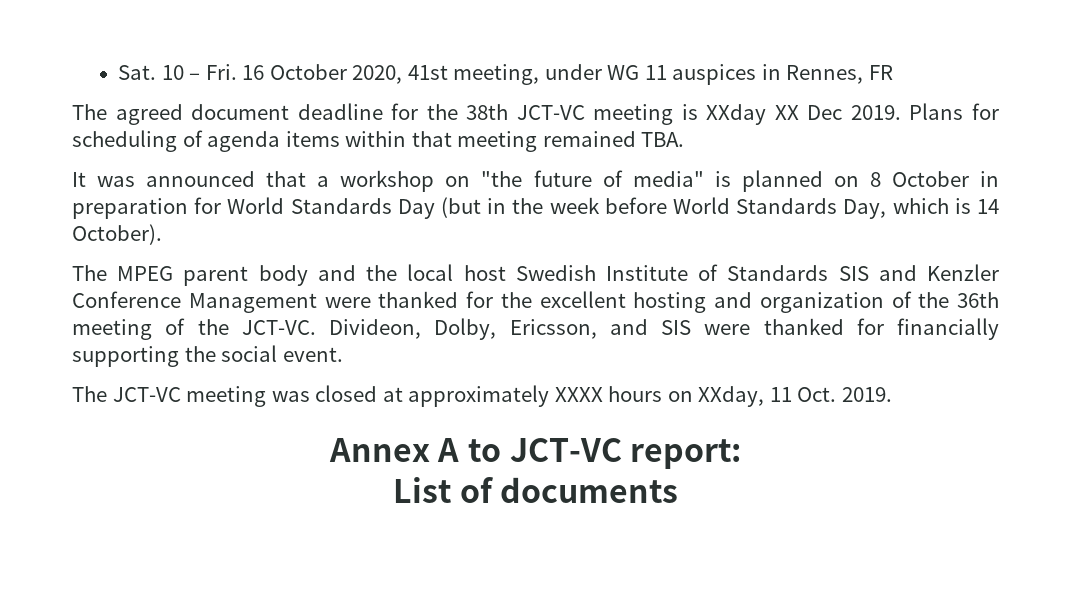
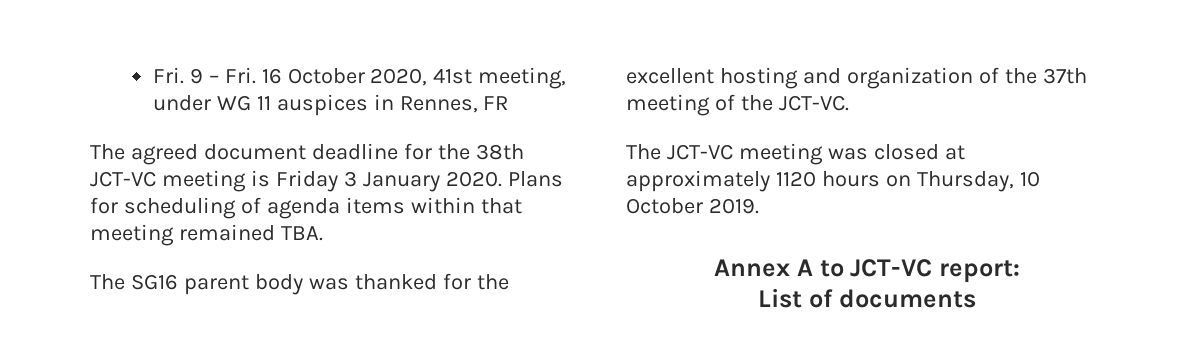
- Sat. 10 – Fri. 16 October 2020, 41st meeting, under WG 11 auspices in Rennes, FR
+ Fri. 9 – Fri. 16 October 2020, 41st meeting, under WG 11 auspices in Rennes, FR
- The agreed document deadline for the 38th JCT-VC meeting is XXday XX Dec 2019.
+ The agreed document deadline for the 38th JCT-VC meeting is Friday 3 January 2020.
- It was announced that a workshop on "the future of media" is planned on 8 October in preparation for World Standards Day (but in the week before World Standards Day, which is 14 October).
- The MPEG parent body and the local host Swedish Institute of Standards SIS and Kenzler Conference Management were thanked for the excellent hosting and organization of the 36th meeting of the JCT-VC. Divideon, Dolby, Ericsson, and SIS were thanked for financially supporting the social event.
+ The SG16 parent body was thanked for the excellent hosting and organization of the 37th meeting of the JCT-VC.
- The JCT-VC meeting was closed at approximately XXXX hours on XXday, 11 Oct. 2019.
+ The JCT-VC meeting was closed at approximately 1120 hours on Thursday, 10 October 2019.

